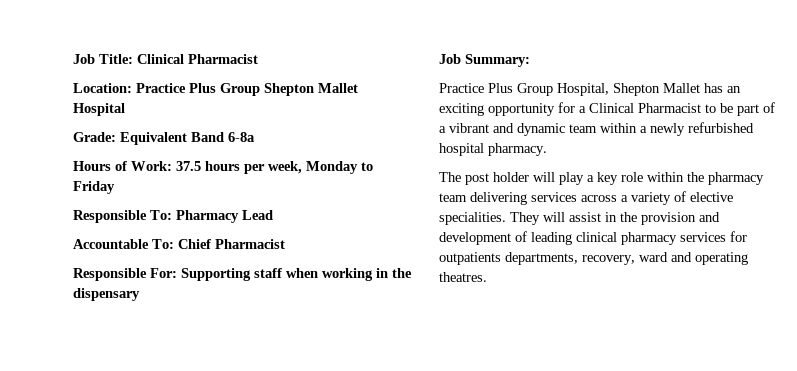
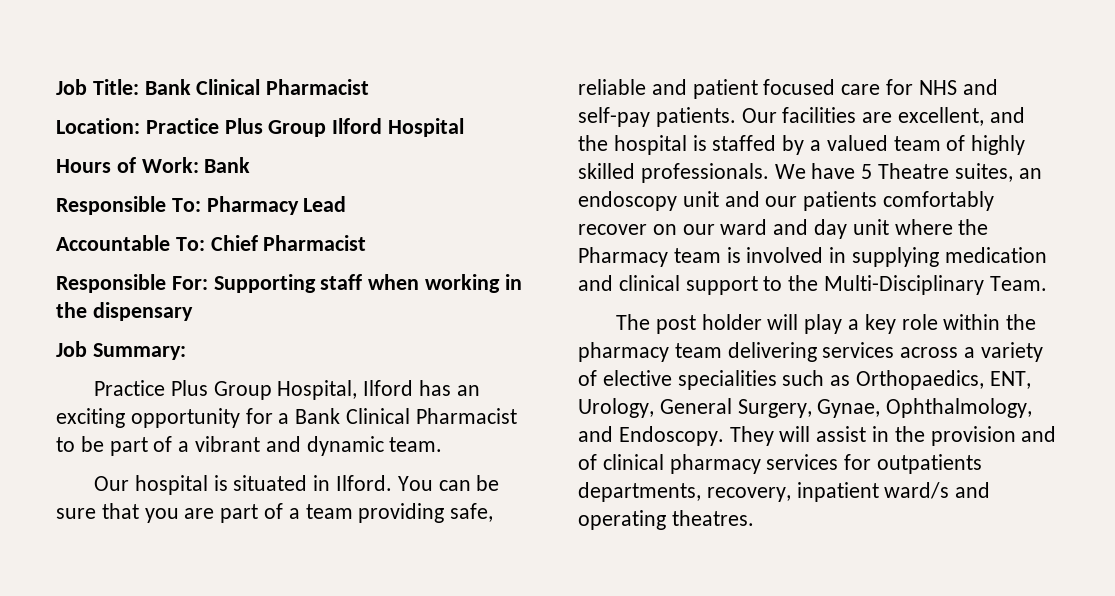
- Job Title: Clinical Pharmacist
+ Job Title: Bank Clinical Pharmacist
- Location: Practice Plus Group Shepton Mallet Hospital
+ Location: Practice Plus Group Ilford Hospital
- Grade: Equivalent Band 6-8a
- Hours of Work: 37.5 hours per week, Monday to Friday
+ Hours of Work: Bank
- Practice Plus Group Hospital, Shepton Mallet has an exciting opportunity for a Clinical Pharmacist to be part of a vibrant and dynamic team within a newly refurbished hospital pharmacy.
+ Practice Plus Group Hospital, Ilford has an exciting opportunity for a Bank Clinical Pharmacist to be part of a vibrant and dynamic team.
+ Our hospital is situated in Ilford. You can be sure that you are part of a team providing safe, reliable and patient focused care for NHS and self-pay patients. Our facilities are excellent, and the hospital is staffed by a valued team of highly skilled professionals. We have 5 Theatre suites, an endoscopy unit and our patients comfortably recover on our ward and day unit where the Pharmacy team is involved in supplying medication and clinical support to the Multi-Disciplinary Team.
- The post holder will play a key role within the pharmacy team delivering services across a variety of elective specialities.
+ The post holder will play a key role within the pharmacy team delivering services across a variety of elective specialities such as Orthopaedics, ENT, Urology, General Surgery, Gynae, Ophthalmology, and Endoscopy.
- They will assist in the provision and development of leading clinical pharmacy services for outpatients departments, recovery, ward and operating theatres.
+ They will assist in the provision and of clinical pharmacy services for outpatients departments, recovery, inpatient ward/s and operating theatres.

